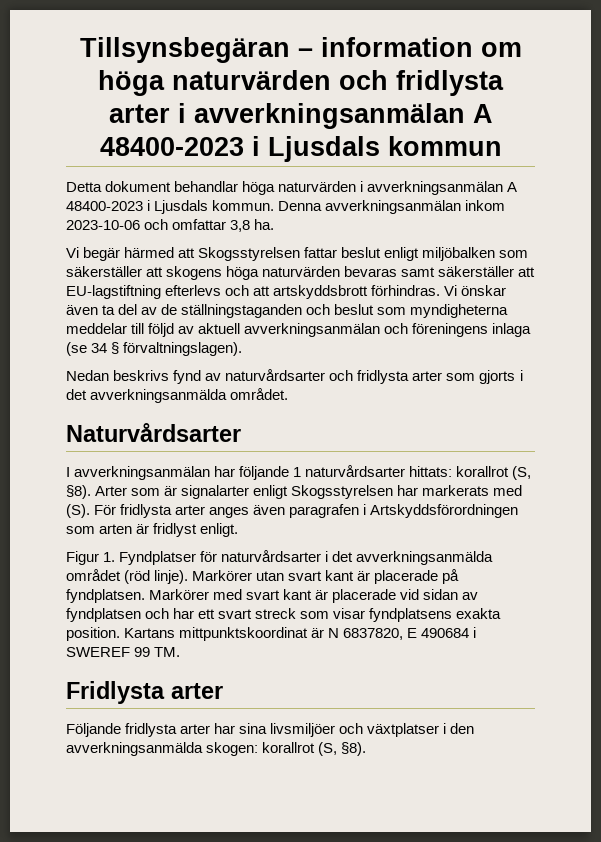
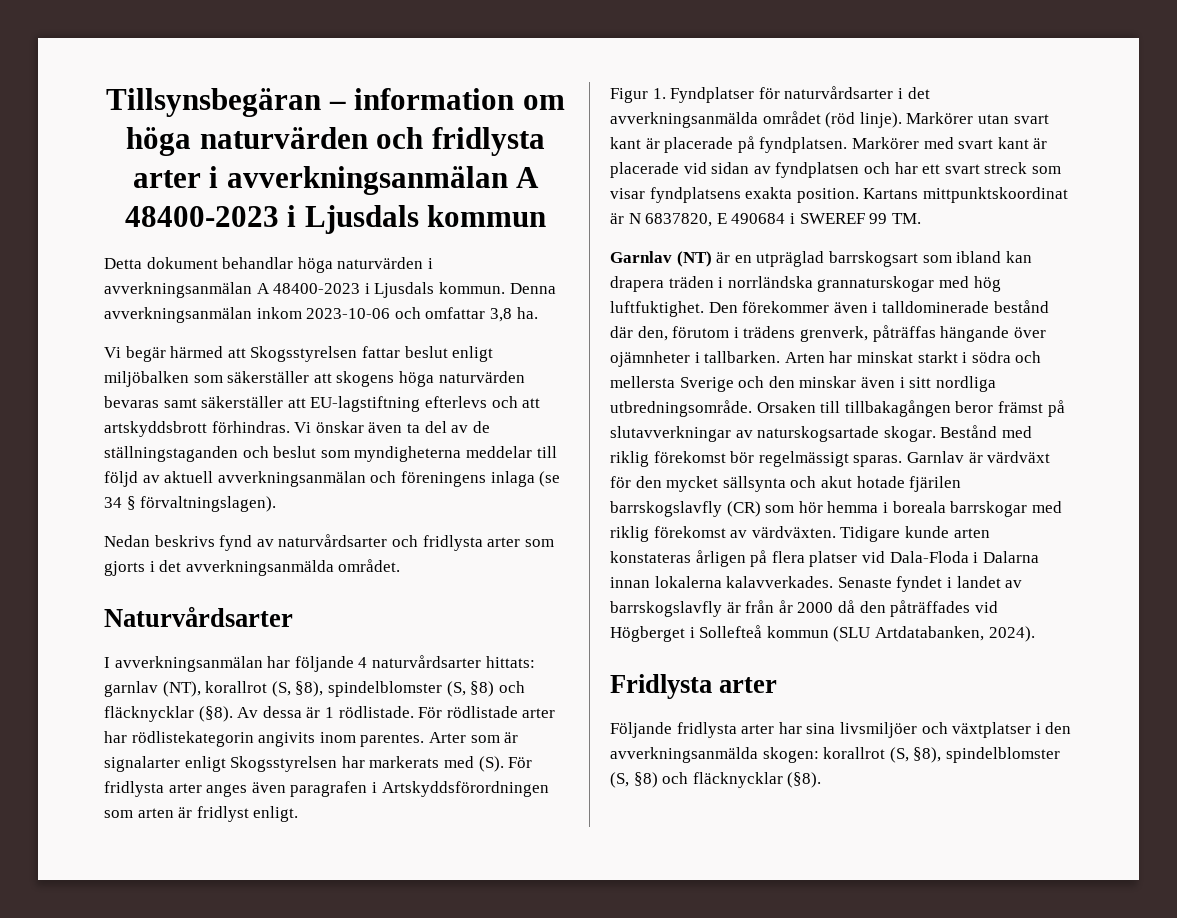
- I avverkningsanmälan har följande 1 naturvårdsarter hittats: korallrot (S, §8).
+ I avverkningsanmälan har följande 4 naturvårdsarter hittats: garnlav (NT), korallrot (S, §8), spindelblomster (S, §8) och fläcknycklar (§8). Av dessa är 1 rödlistade. För rödlistade arter har rödlistekategorin angivits inom parentes.
+ Garnlav (NT) är en utpräglad barrskogsart som ibland kan drapera träden i norrländska grannaturskogar med hög luftfuktighet. Den förekommer även i talldominerade bestånd där den, förutom i trädens grenverk, påträffas hängande över ojämnheter i tallbarken. Arten har minskat starkt i södra och mellersta Sverige och den minskar även i sitt nordliga utbredningsområde. Orsaken till tillbakagången beror främst på slutavverkningar av naturskogsartade skogar. Bestånd med riklig förekomst bör regelmässigt sparas. Garnlav är värdväxt för den mycket sällsynta och akut hotade fjärilen barrskogslavfly (CR) som hör hemma i boreala barrskogar med riklig förekomst av värdväxten. Tidigare kunde arten konstateras årligen på flera platser vid Dala-Floda i Dalarna innan lokalerna kalavverkades. Senaste fyndet i landet av barrskogslavfly är från år 2000 då den påträffades vid Högberget i Sollefteå kommun (SLU Artdatabanken, 2024).
- Följande fridlysta arter har sina livsmiljöer och växtplatser i den avverkningsanmälda skogen: korallrot (S, §8).
+ Följande fridlysta arter har sina livsmiljöer och växtplatser i den avverkningsanmälda skogen: korallrot (S, §8), spindelblomster (S, §8) och fläcknycklar (§8).

